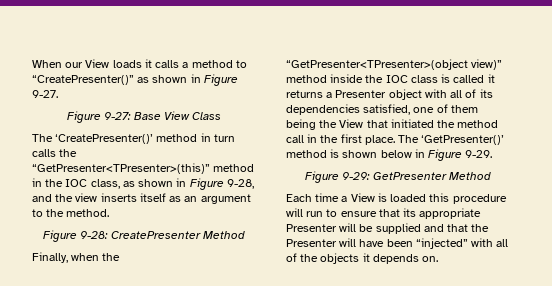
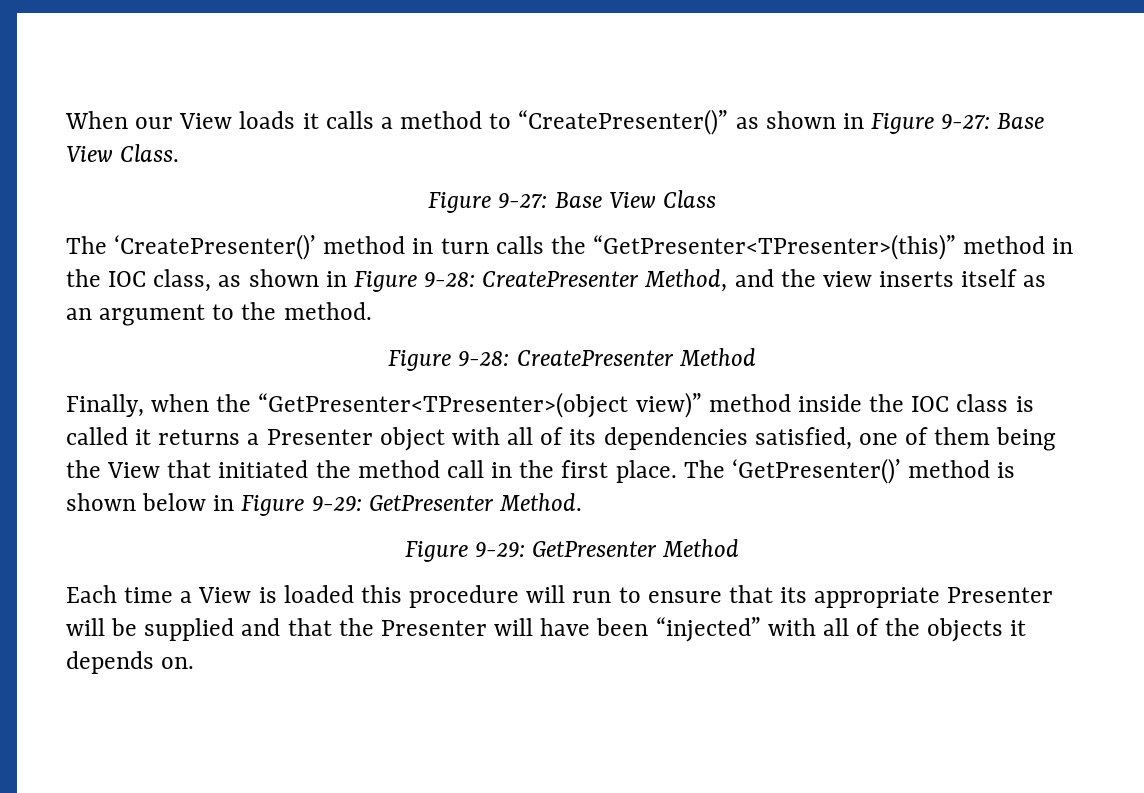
- When our View loads it calls a method to “CreatePresenter()” as shown in Figure 9-27.
+ When our View loads it calls a method to “CreatePresenter()” as shown in Figure 9-27: Base View Class.
- The ‘CreatePresenter()’ method in turn calls the “GetPresenter<TPresenter>(this)” method in the IOC class, as shown in Figure 9-28, and the view inserts itself as an argument to the method.
+ The ‘CreatePresenter()’ method in turn calls the “GetPresenter<TPresenter>(this)” method in the IOC class, as shown in Figure 9-28: CreatePresenter Method, and the view inserts itself as an argument to the method.
- The ‘GetPresenter()’ method is shown below in Figure 9-29.
+ The ‘GetPresenter()’ method is shown below in Figure 9-29: GetPresenter Method.

